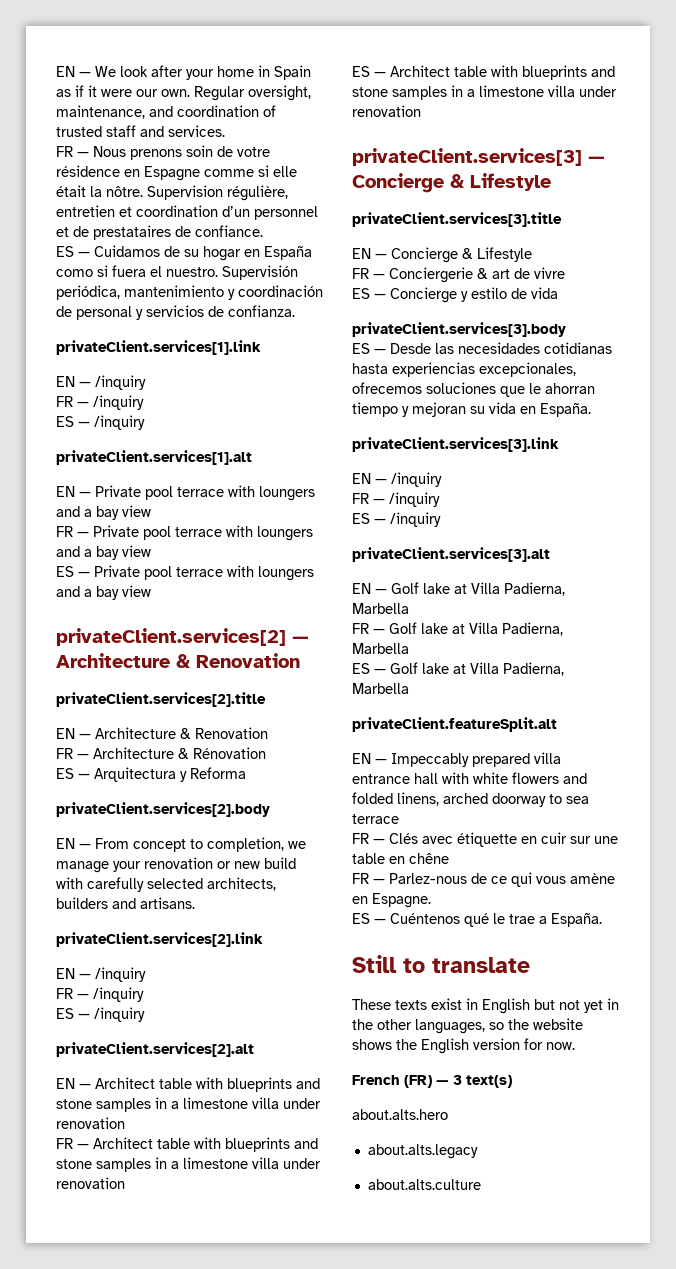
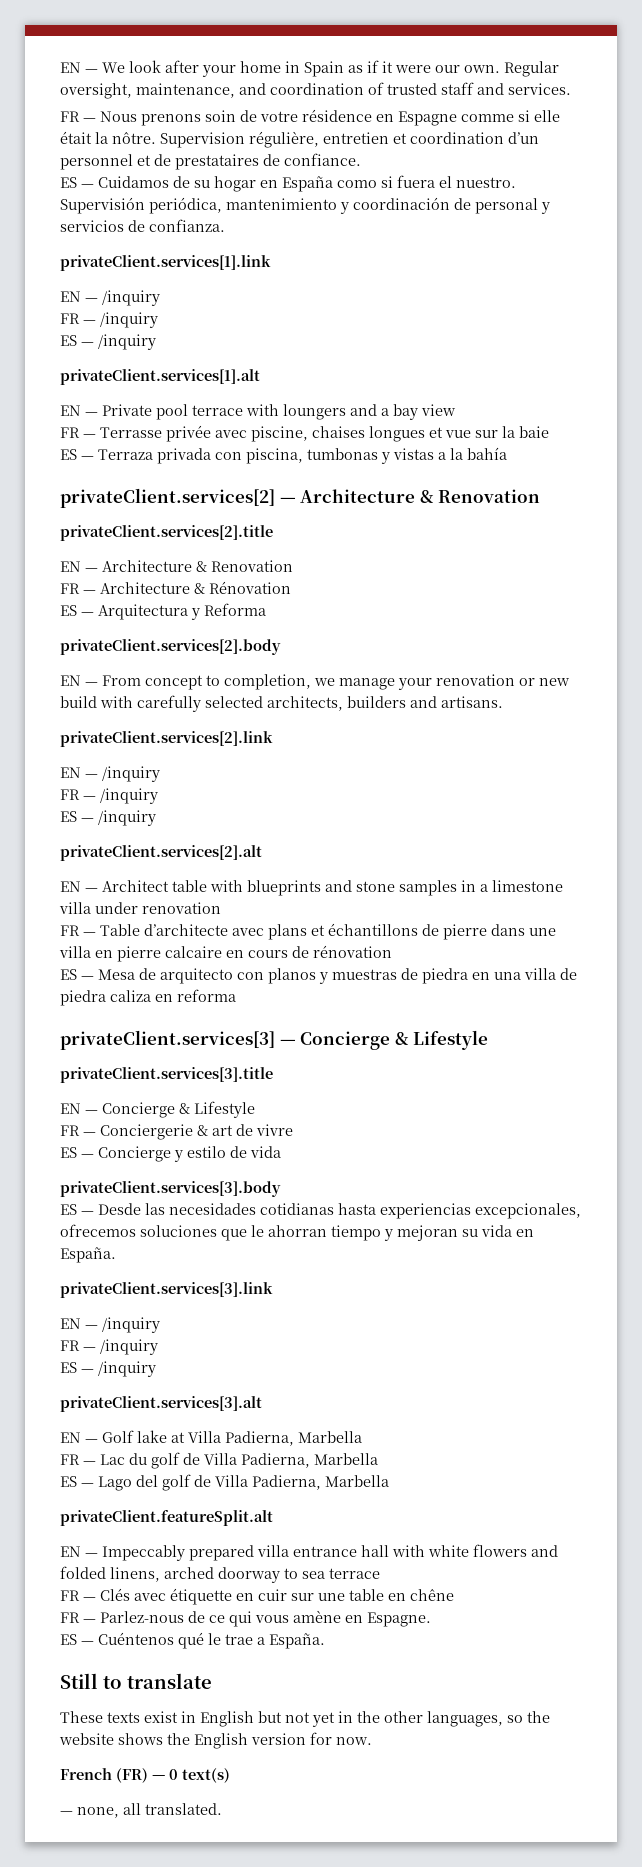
- FR — Private pool terrace with loungers and a bay view
- ES — Private pool terrace with loungers and a bay view
+ FR — Terrasse privée avec piscine, chaises longues et vue sur la baie
+ ES — Terraza privada con piscina, tumbonas y vistas a la bahía
- FR — Architect table with blueprints and stone samples in a limestone villa under renovation
- ES — Architect table with blueprints and stone samples in a limestone villa under renovation
+ FR — Table d’architecte avec plans et échantillons de pierre dans une villa en pierre calcaire en cours de rénovation
+ ES — Mesa de arquitecto con planos y muestras de piedra en una villa de piedra caliza en reforma
- FR — Golf lake at Villa Padierna, Marbella
+ FR — Lac du golf de Villa Padierna, Marbella
- ES — Golf lake at Villa Padierna, Marbella
+ ES — Lago del golf de Villa Padierna, Marbella
- French (FR) — 3 text(s)
+ French (FR) — 0 text(s)
- about.alts.hero
- about.alts.legacy
- about.alts.culture
+ — none, all translated.

